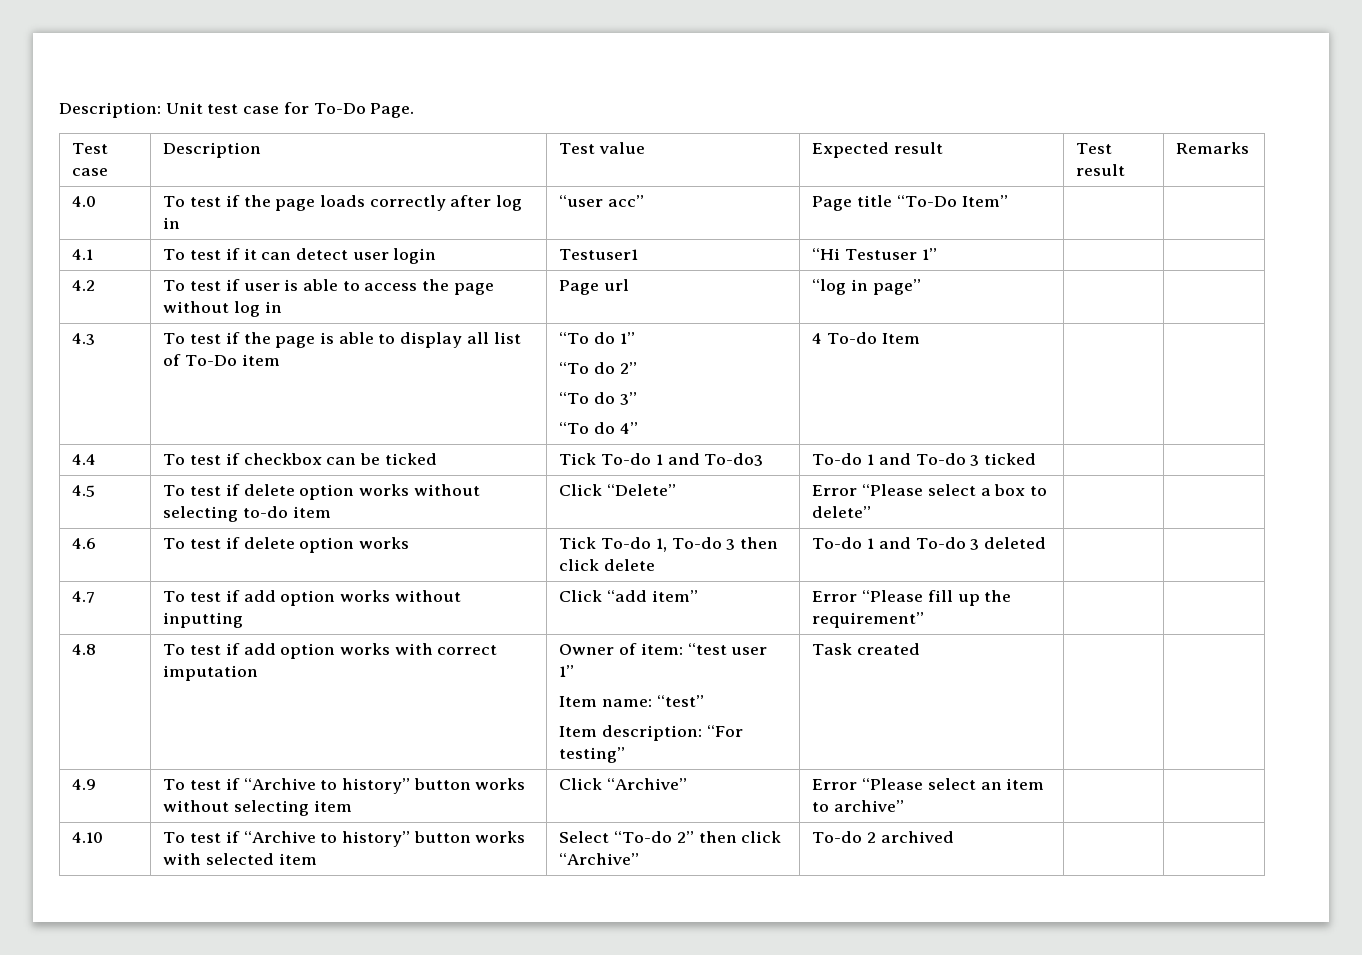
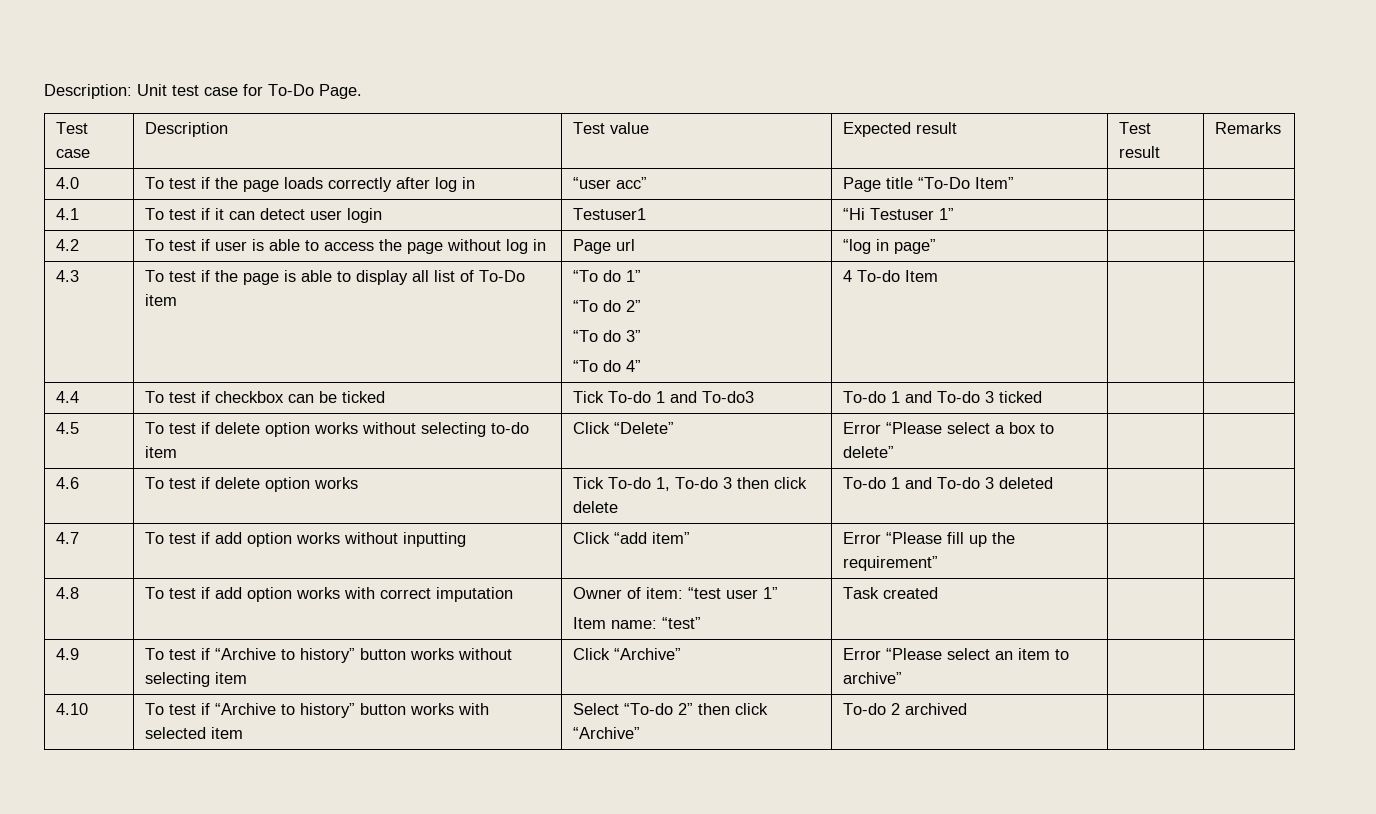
  4.8 | To test if add option works with correct imputation | Owner of item: “test user 1”
- Item name: “test”
- Item description: “For testing” | Task created | |
+ Item name: “test” | Task created | |

